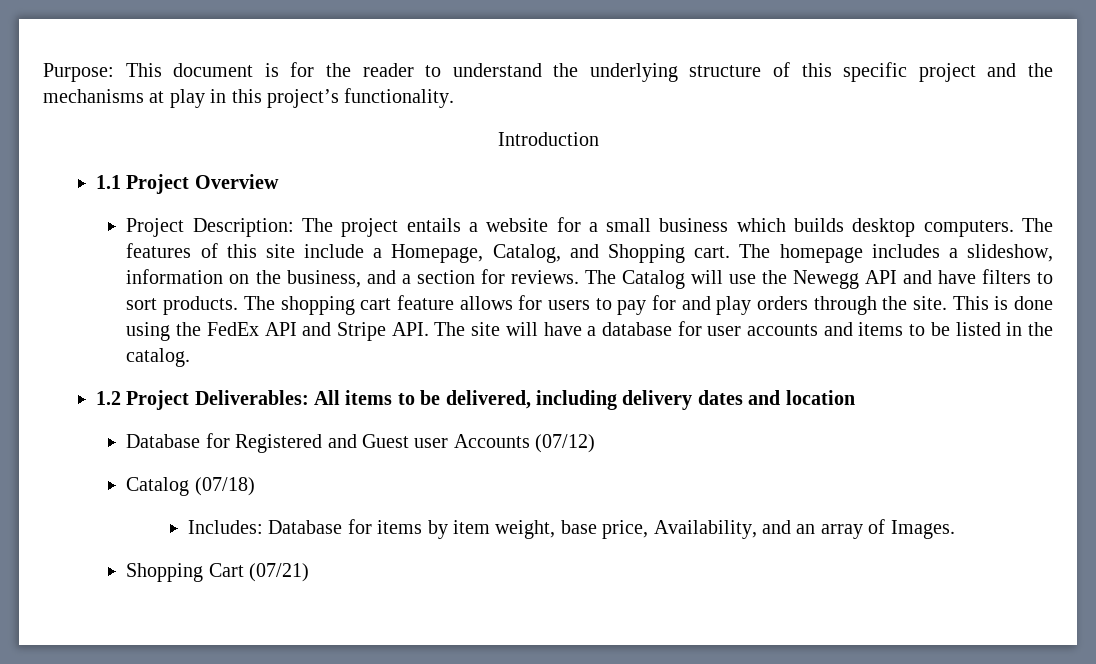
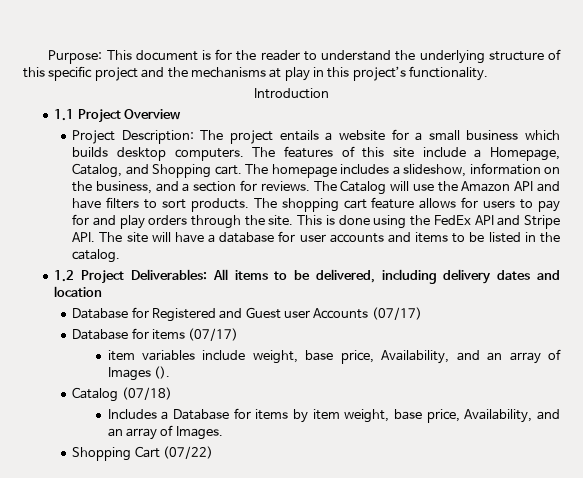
- The Catalog will use the Newegg API and have filters to sort products.
+ The Catalog will use the Amazon API and have filters to sort products.
- Database for Registered and Guest user Accounts (07/12)
+ Database for Registered and Guest user Accounts (07/17)
+ Database for items (07/17)
+ item variables include weight, base price, Availability, and an array of Images ().
- Includes: Database for items by item weight, base price, Availability, and an array of Images.
+ Includes a Database for items by item weight, base price, Availability, and an array of Images.
- Shopping Cart (07/21)
+ Shopping Cart (07/22)

